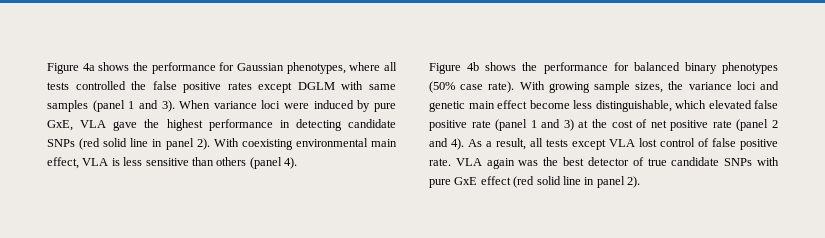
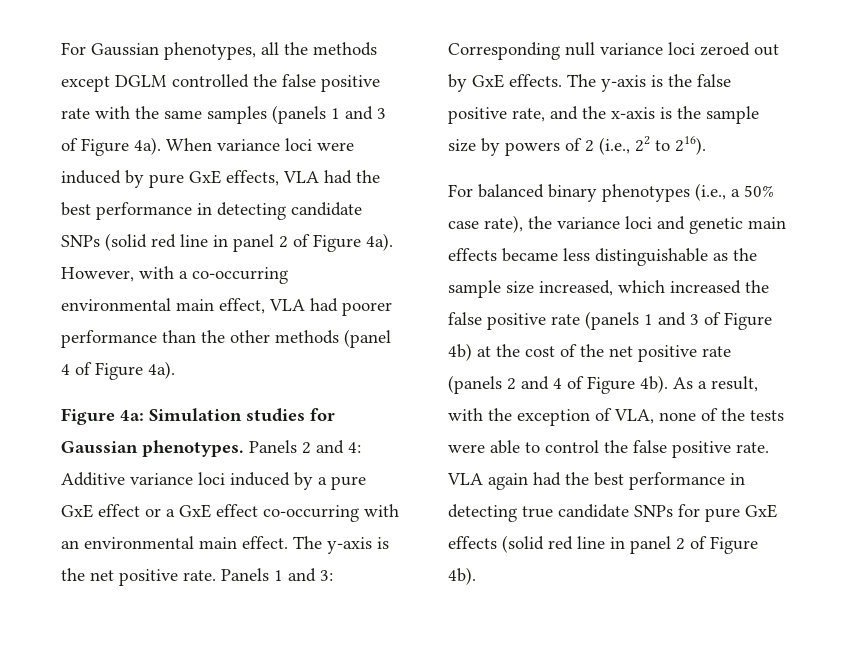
- Figure 4a shows the performance for Gaussian phenotypes, where all tests controlled the false positive rates except DGLM with same samples (panel 1 and 3).
+ For Gaussian phenotypes, all the methods except DGLM controlled the false positive rate with the same samples (panels 1 and 3 of Figure 4a).
- When variance loci were induced by pure GxE, VLA gave the highest performance in detecting candidate SNPs (red solid line in panel 2). With coexisting environmental main effect, VLA is less sensitive than others (panel 4).
- Figure 4b shows the performance for balanced binary phenotypes (50% case rate). With growing sample sizes, the variance loci and genetic main effect become less distinguishable, which elevated false positive rate (panel 1 and 3) at the cost of net positive rate (panel 2 and 4). As a result, all tests except VLA lost control of false positive rate.
+ When variance loci were induced by pure GxE effects, VLA had the best performance in detecting candidate SNPs (solid red line in panel 2 of Figure 4a). However, with a co-occurring environmental main effect, VLA had poorer performance than the other methods (panel 4 of Figure 4a).
+ Figure 4a: Simulation studies for Gaussian phenotypes. Panels 2 and 4: Additive variance loci induced by a pure GxE effect or a GxE effect co-occurring with an environmental main effect. The y-axis is the net positive rate. Panels 1 and 3: Corresponding null variance loci zeroed out by GxE effects. The y-axis is the false positive rate, and the x-axis is the sample size by powers of 2 (i.e., 22 to 216).
+ For balanced binary phenotypes (i.e., a 50% case rate), the variance loci and genetic main effects became less distinguishable as the sample size increased, which increased the false positive rate (panels 1 and 3 of Figure 4b) at the cost of the net positive rate (panels 2 and 4 of Figure 4b). As a result, with the exception of VLA, none of the tests were able to control the false positive rate.
- VLA again was the best detector of true candidate SNPs with pure GxE effect (red solid line in panel 2).
+ VLA again had the best performance in detecting true candidate SNPs for pure GxE effects (solid red line in panel 2 of Figure 4b).

